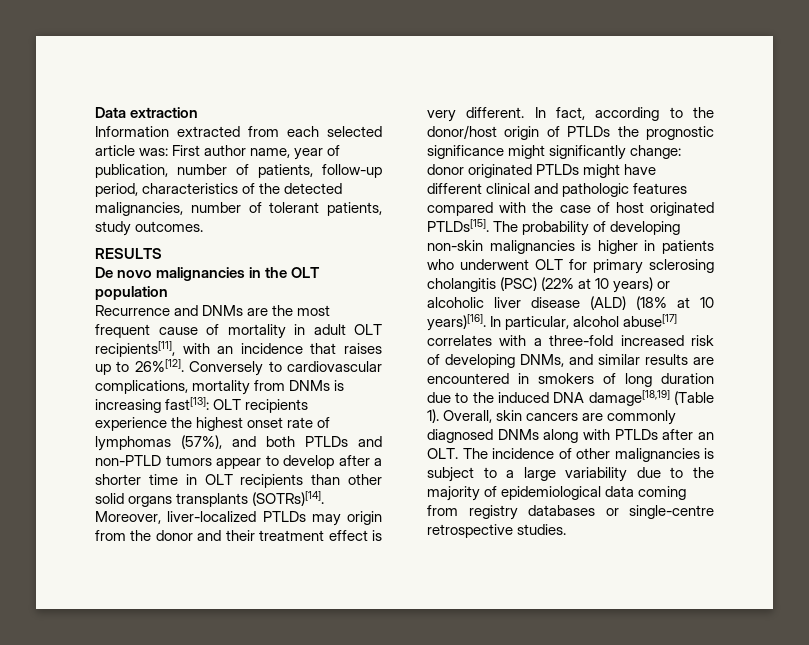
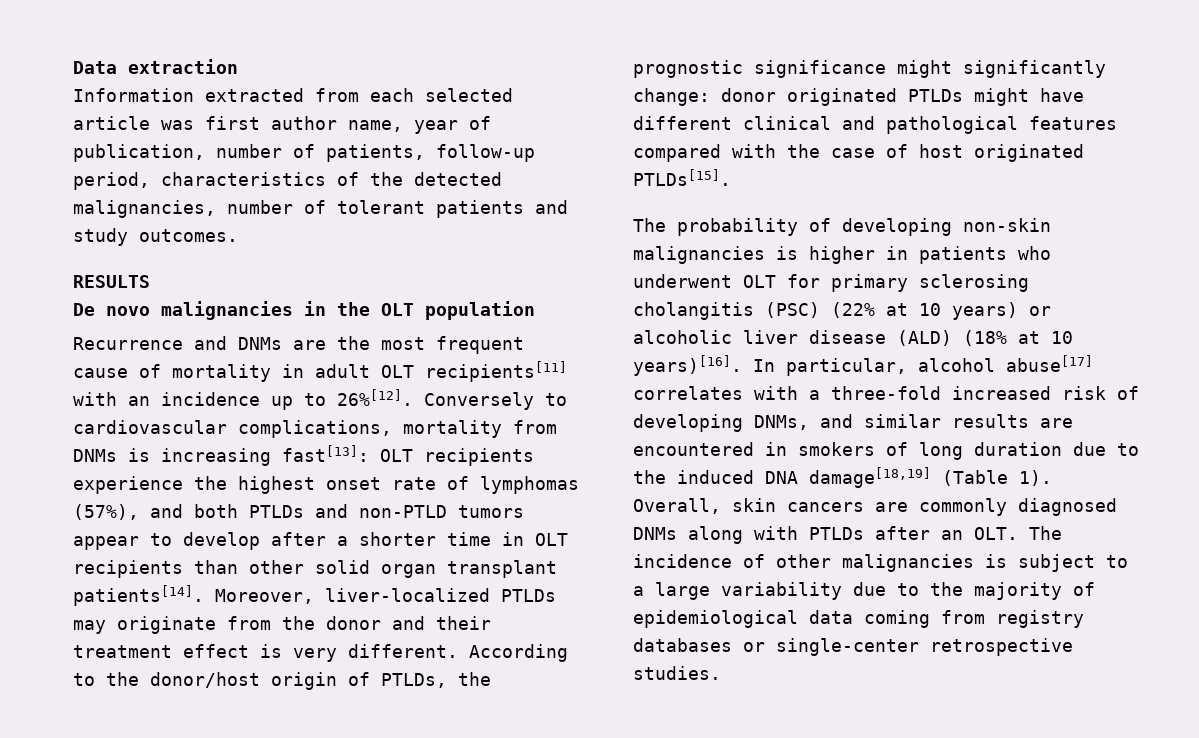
- Information extracted from each selected article was: First author name, year of publication, number of patients, follow-up period, characteristics of the detected malignancies, number of tolerant patients, study outcomes.
+ Information extracted from each selected article was first author name, year of publication, number of patients, follow-up period, characteristics of the detected malignancies, number of tolerant patients and study outcomes.
- Recurrence and DNMs are the most frequent cause of mortality in adult OLT recipients[11], with an incidence that raises up to 26%[12].
+ Recurrence and DNMs are the most frequent cause of mortality in adult OLT recipients[11] with an incidence up to 26%[12].
- Conversely to cardiovascular complications, mortality from DNMs is increasing fast[13]: OLT recipients experience the highest onset rate of lymphomas (57%), and both PTLDs and non-PTLD tumors appear to develop after a shorter time in OLT recipients than other solid organs transplants (SOTRs)[14].
+ Conversely to cardiovascular complications, mortality from DNMs is increasing fast[13]: OLT recipients experience the highest onset rate of lymphomas (57%), and both PTLDs and non-PTLD tumors appear to develop after a shorter time in OLT recipients than other solid organ transplant patients[14].
- Moreover, liver-localized PTLDs may origin from the donor and their treatment effect is very different.
+ Moreover, liver-localized PTLDs may originate from the donor and their treatment effect is very different.
- In fact, according to the donor/host origin of PTLDs the prognostic significance might significantly change: donor originated PTLDs might have different clinical and pathologic features compared with the case of host originated PTLDs[15]. The probability of developing non-skin malignancies is higher in patients who underwent OLT for primary sclerosing cholangitis (PSC) (22% at 10 years) or alcoholic liver disease (ALD) (18% at 10 years)[16].
+ According to the donor/host origin of PTLDs, the prognostic significance might significantly change: donor originated PTLDs might have different clinical and pathological features compared with the case of host originated PTLDs[15].
+ The probability of developing non-skin malignancies is higher in patients who underwent OLT for primary sclerosing cholangitis (PSC) (22% at 10 years) or alcoholic liver disease (ALD) (18% at 10 years)[16].
- Overall, skin cancers are commonly diagnosed DNMs along with PTLDs after an OLT. The incidence of other malignancies is subject to a large variability due to the majority of epidemiological data coming from registry databases or single-centre retrospective studies.
+ Overall, skin cancers are commonly diagnosed DNMs along with PTLDs after an OLT. The incidence of other malignancies is subject to a large variability due to the majority of epidemiological data coming from registry databases or single-center retrospective studies.

